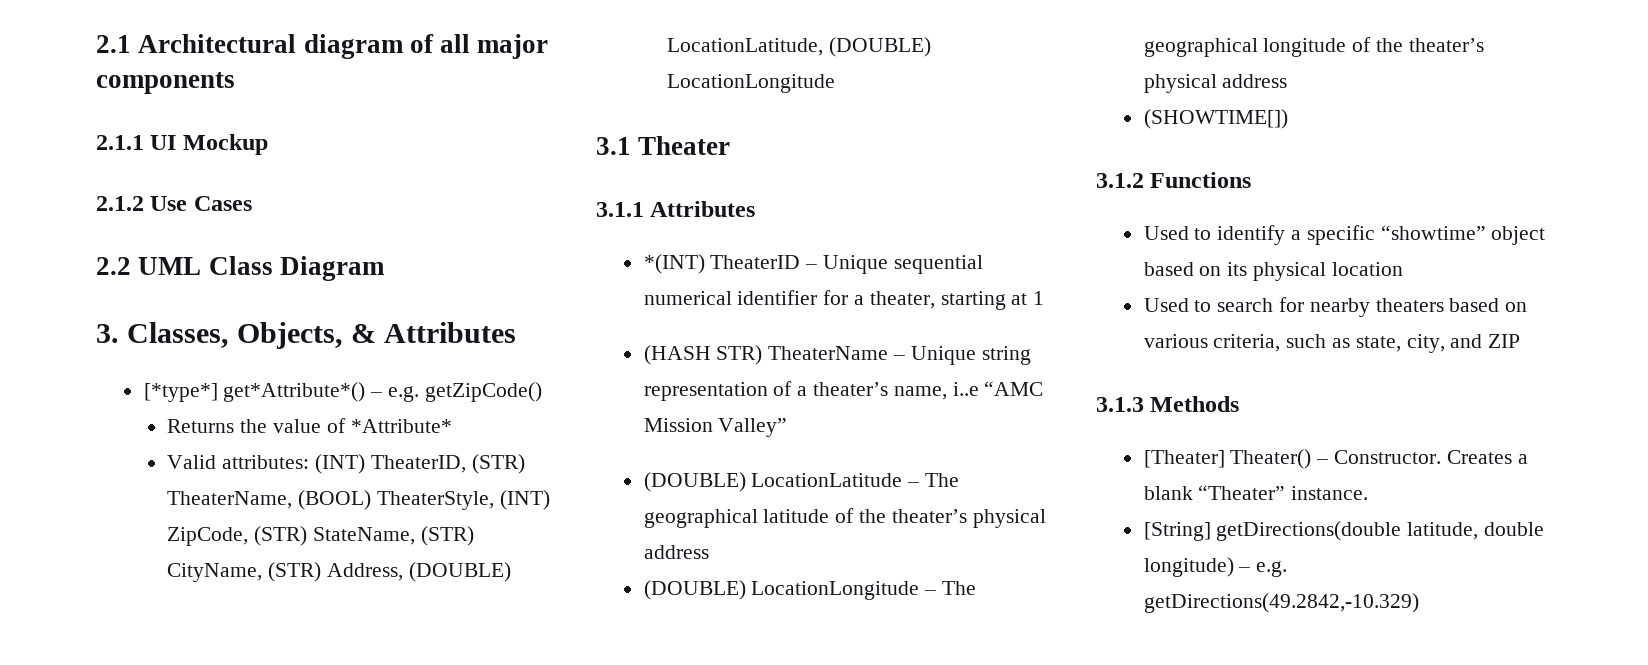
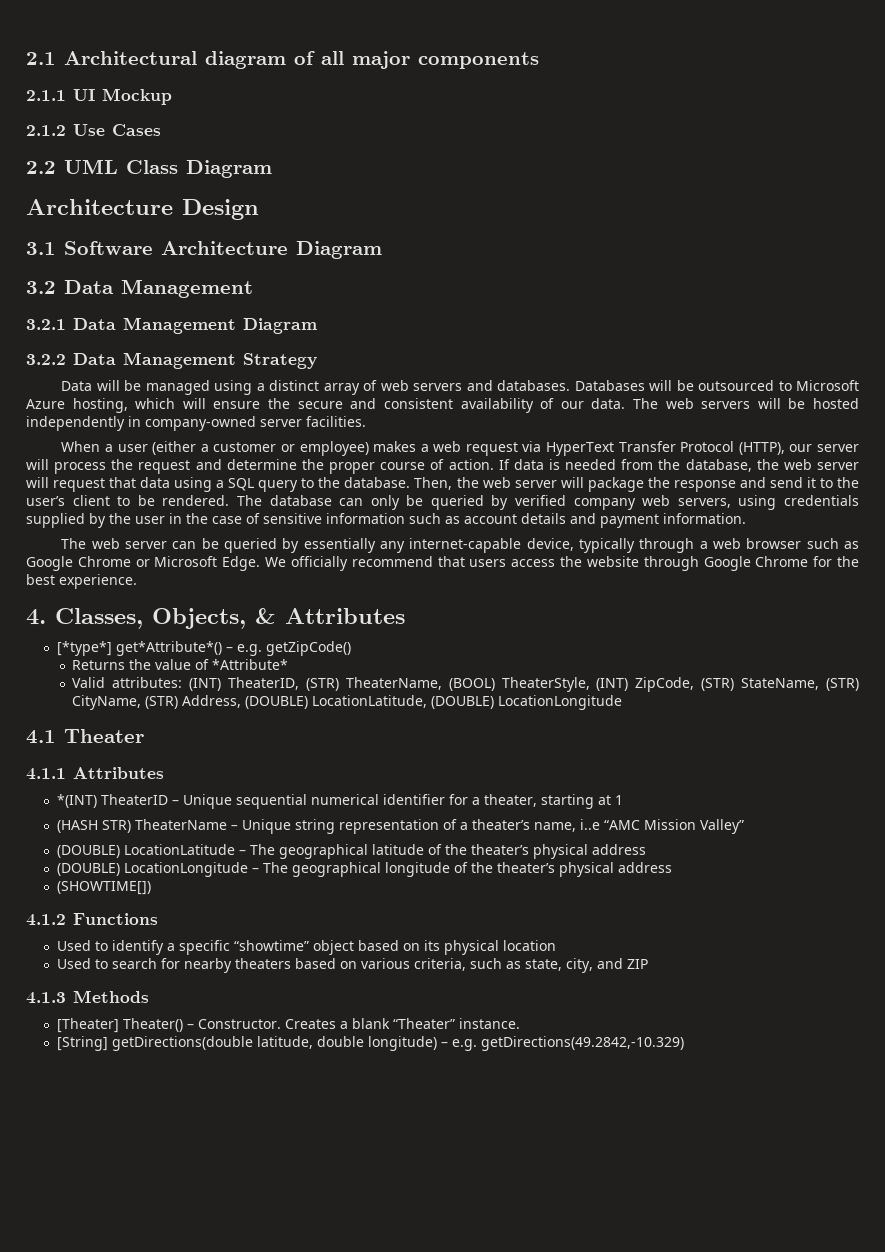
- 3. Classes, Objects, & Attributes
+ Architecture Design
+ 3.1 Software Architecture Diagram
+ 3.2 Data Management
+ 3.2.1 Data Management Diagram
+ 3.2.2 Data Management Strategy
+ Data will be managed using a distinct array of web servers and databases. Databases will be outsourced to Microsoft Azure hosting, which will ensure the secure and consistent availability of our data. The web servers will be hosted independently in company-owned server facilities.
+ When a user (either a customer or employee) makes a web request via HyperText Transfer Protocol (HTTP), our server will process the request and determine the proper course of action. If data is needed from the database, the web server will request that data using a SQL query to the database. Then, the web server will package the response and send it to the user’s client to be rendered. The database can only be queried by verified company web servers, using credentials supplied by the user in the case of sensitive information such as account details and payment information.
+ The web server can be queried by essentially any internet-capable device, typically through a web browser such as Google Chrome or Microsoft Edge. We officially recommend that users access the website through Google Chrome for the best experience.
+ 4. Classes, Objects, & Attributes
- 3.1 Theater
+ 4.1 Theater
- 3.1.1 Attributes
+ 4.1.1 Attributes
- 3.1.2 Functions
+ 4.1.2 Functions
- 3.1.3 Methods
+ 4.1.3 Methods

